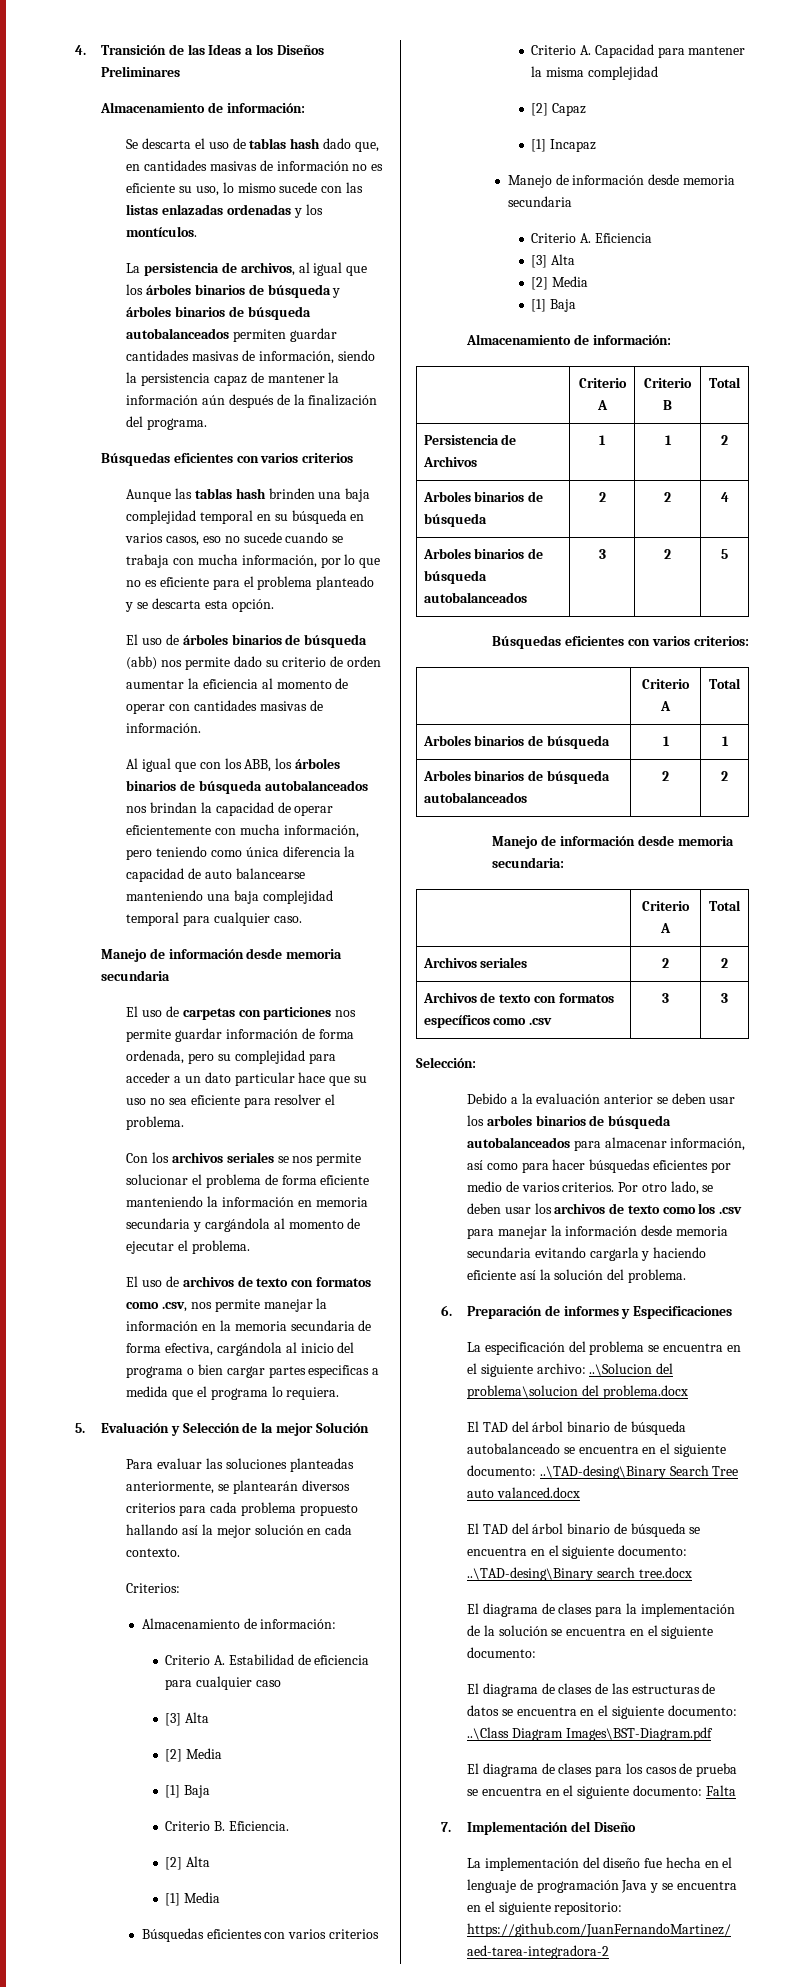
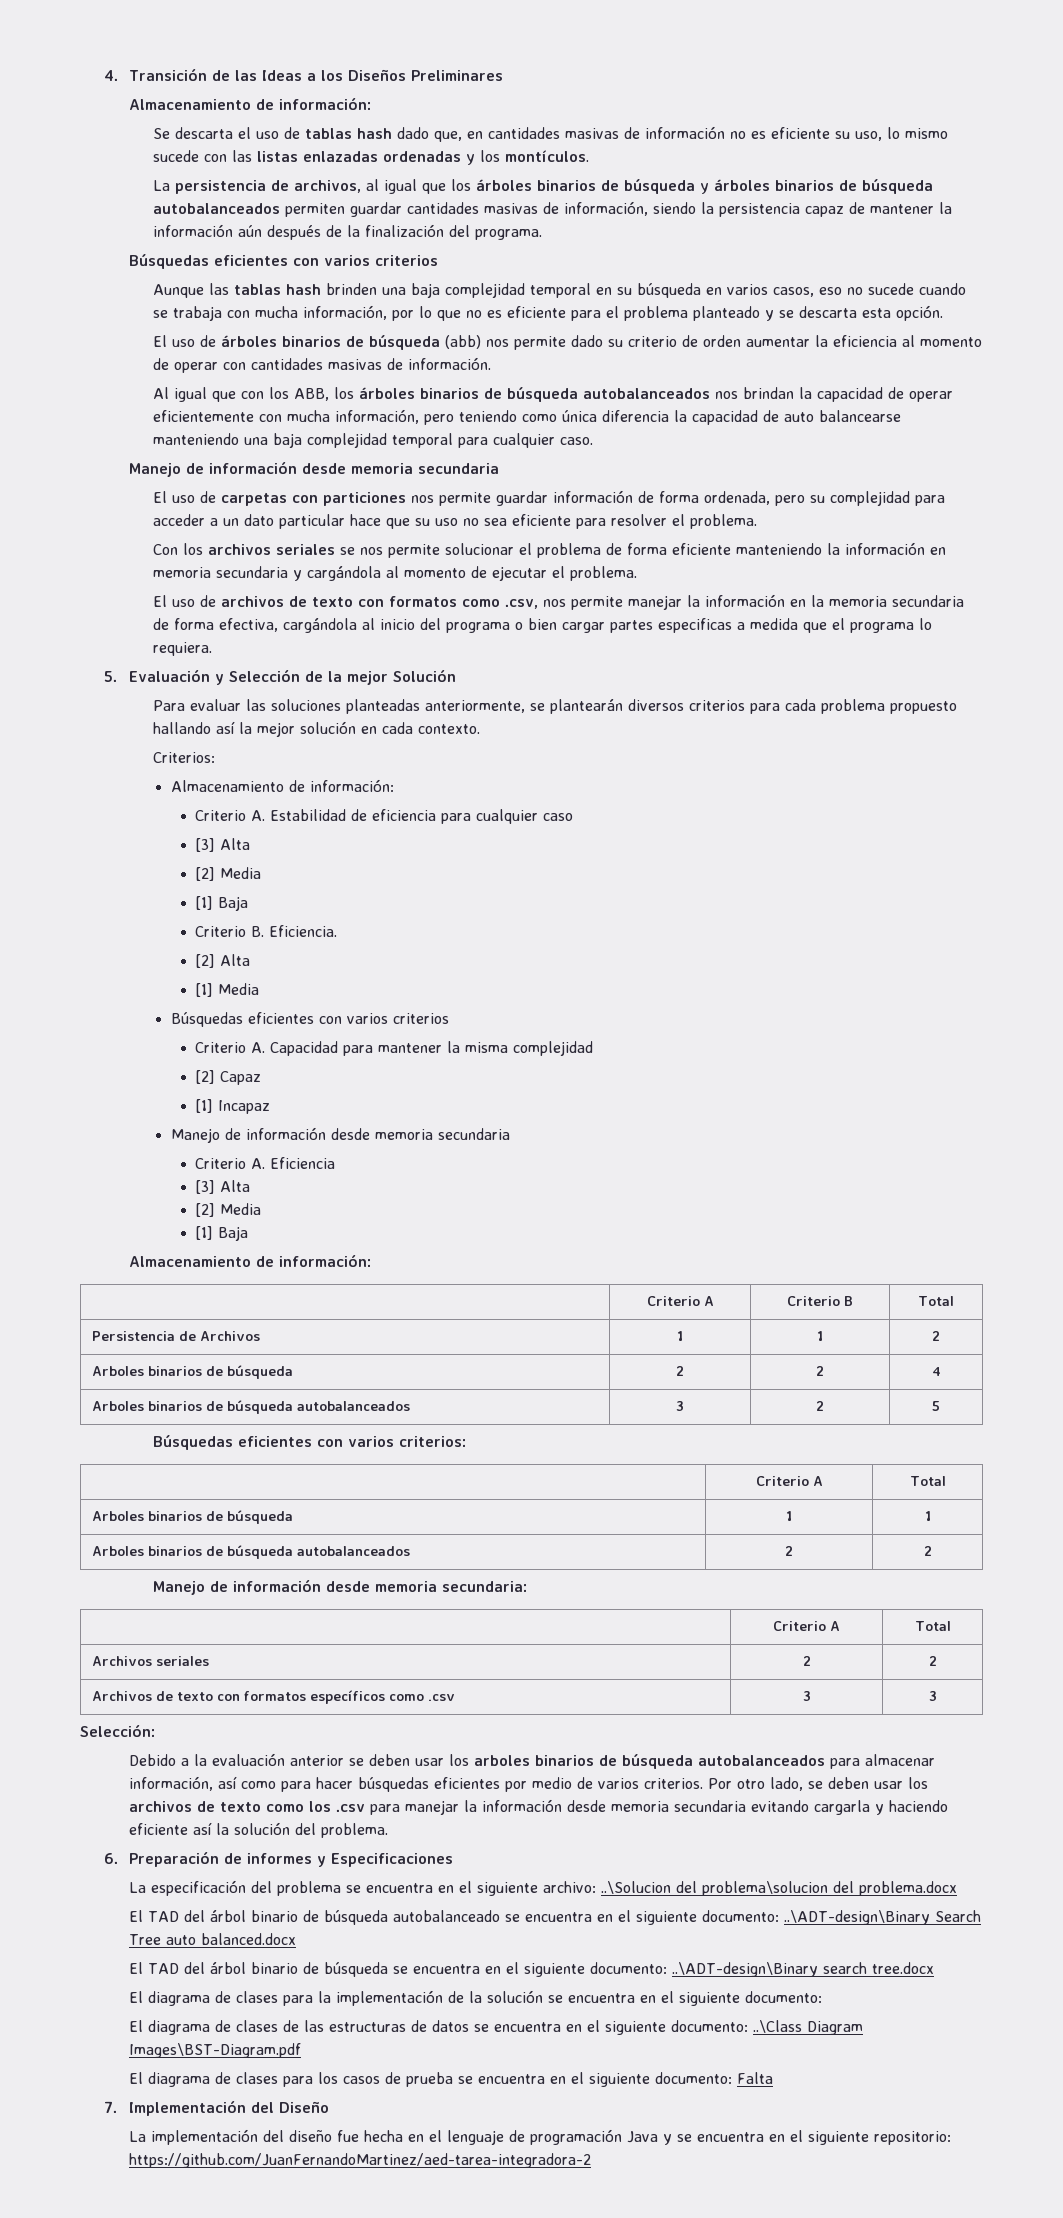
- El TAD del árbol binario de búsqueda autobalanceado se encuentra en el siguiente documento: ..\TAD-desing\Binary Search Tree auto valanced.docx
+ El TAD del árbol binario de búsqueda autobalanceado se encuentra en el siguiente documento: ..\ADT-design\Binary Search Tree auto balanced.docx
- El TAD del árbol binario de búsqueda se encuentra en el siguiente documento: ..\TAD-desing\Binary search tree.docx
+ El TAD del árbol binario de búsqueda se encuentra en el siguiente documento: ..\ADT-design\Binary search tree.docx

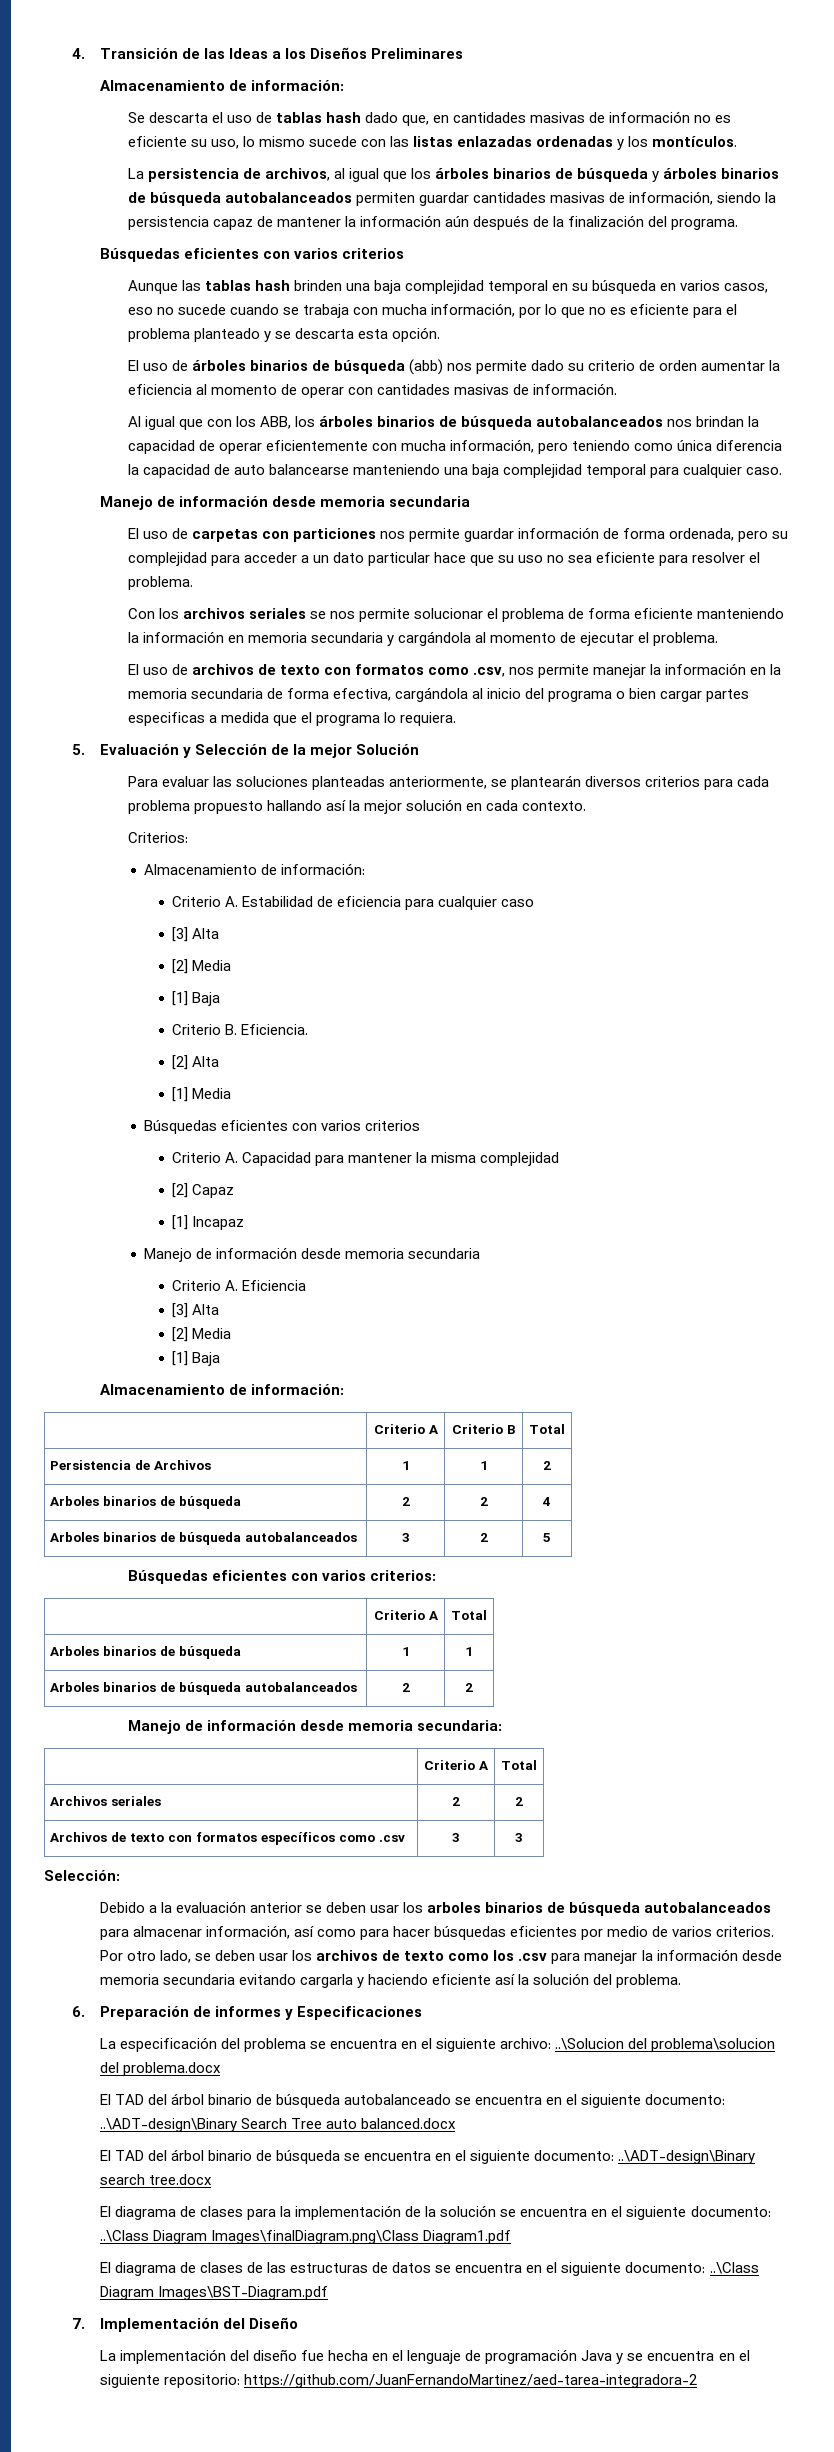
- El diagrama de clases para la implementación de la solución se encuentra en el siguiente documento:
+ El diagrama de clases para la implementación de la solución se encuentra en el siguiente documento: ..\Class Diagram Images\finalDiagram.png\Class Diagram1.pdf
- El diagrama de clases para los casos de prueba se encuentra en el siguiente documento: Falta

